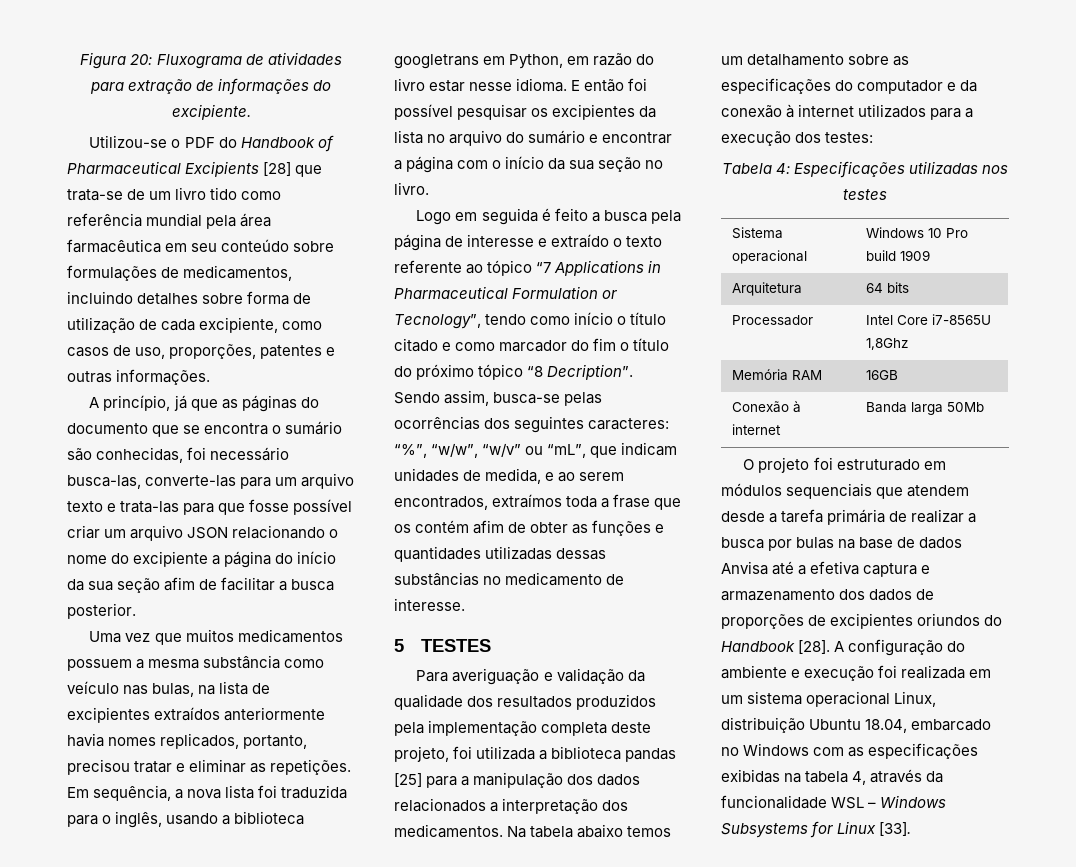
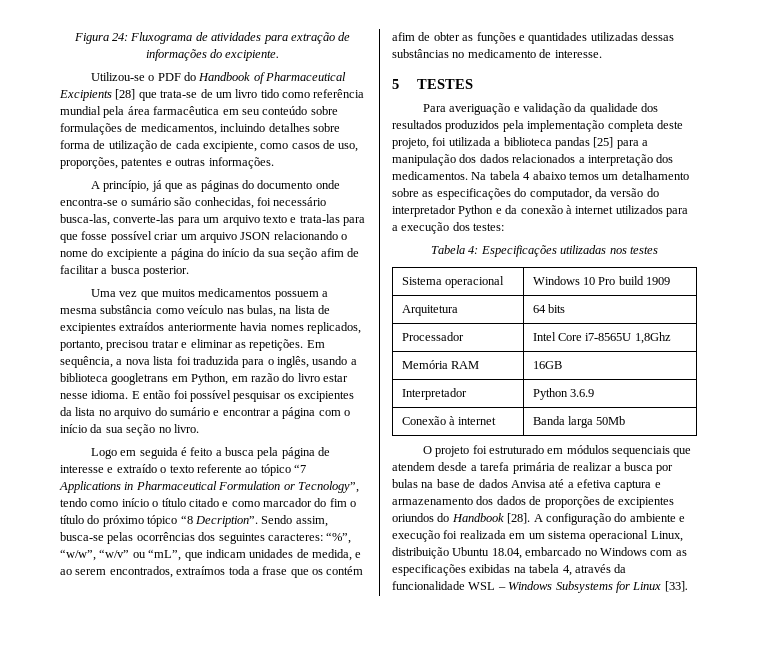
- Figura 20: Fluxograma de atividades para extração de informações do excipiente.
+ Figura 24: Fluxograma de atividades para extração de informações do excipiente.
- A princípio, já que as páginas do documento que se encontra o sumário são conhecidas, foi necessário busca-las, converte-las para um arquivo texto e trata-las para que fosse possível criar um arquivo JSON relacionando o nome do excipiente a página do início da sua seção afim de facilitar a busca posterior.
+ A princípio, já que as páginas do documento onde encontra-se o sumário são conhecidas, foi necessário busca-las, converte-las para um arquivo texto e trata-las para que fosse possível criar um arquivo JSON relacionando o nome do excipiente a página do início da sua seção afim de facilitar a busca posterior.
- Na tabela abaixo temos um detalhamento sobre as especificações do computador e da conexão à internet utilizados para a execução dos testes:
+ Na tabela 4 abaixo temos um detalhamento sobre as especificações do computador, da versão do interpretador Python e da conexão à internet utilizados para a execução dos testes:
+ Interpretador | Python 3.6.9

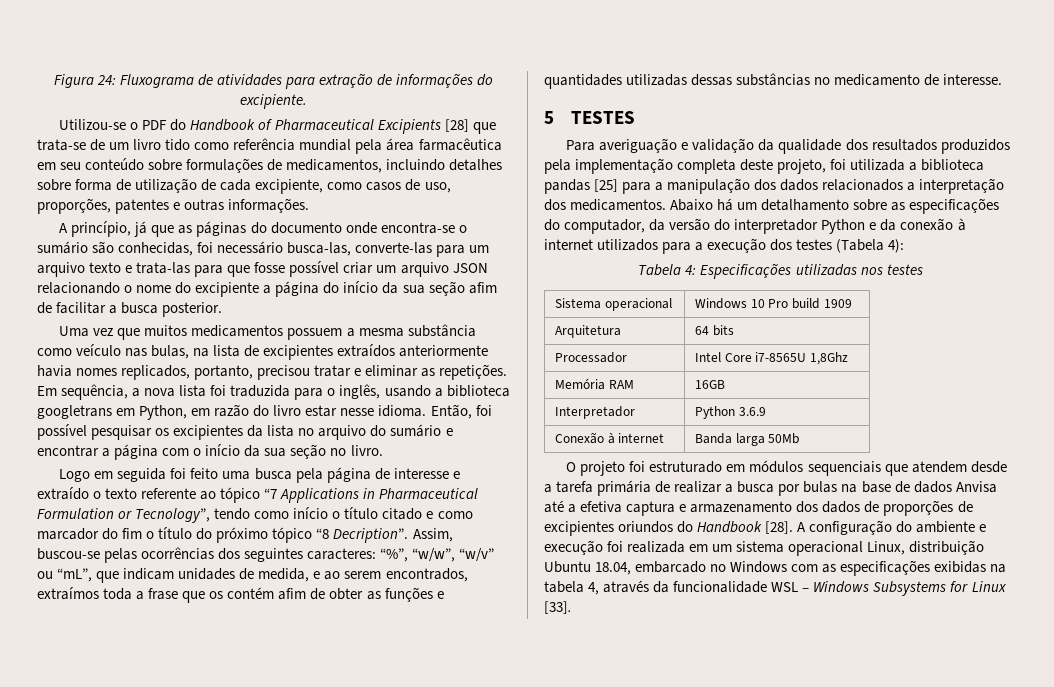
- E então foi possível pesquisar os excipientes da lista no arquivo do sumário e encontrar a página com o início da sua seção no livro.
+ Então, foi possível pesquisar os excipientes da lista no arquivo do sumário e encontrar a página com o início da sua seção no livro.
- Logo em seguida é feito a busca pela página de interesse e extraído o texto referente ao tópico “7 Applications in Pharmaceutical Formulation or Tecnology”, tendo como início o título citado e como marcador do fim o título do próximo tópico “8 Decription”.
+ Logo em seguida foi feito uma busca pela página de interesse e extraído o texto referente ao tópico “7 Applications in Pharmaceutical Formulation or Tecnology”, tendo como início o título citado e como marcador do fim o título do próximo tópico “8 Decription”.
- Sendo assim, busca-se pelas ocorrências dos seguintes caracteres: “%”, “w/w”, “w/v” ou “mL”, que indicam unidades de medida, e ao serem encontrados, extraímos toda a frase que os contém afim de obter as funções e quantidades utilizadas dessas substâncias no medicamento de interesse.
+ Assim, buscou-se pelas ocorrências dos seguintes caracteres: “%”, “w/w”, “w/v” ou “mL”, que indicam unidades de medida, e ao serem encontrados, extraímos toda a frase que os contém afim de obter as funções e quantidades utilizadas dessas substâncias no medicamento de interesse.
- Na tabela 4 abaixo temos um detalhamento sobre as especificações do computador, da versão do interpretador Python e da conexão à internet utilizados para a execução dos testes:
+ Abaixo há um detalhamento sobre as especificações do computador, da versão do interpretador Python e da conexão à internet utilizados para a execução dos testes (Tabela 4):

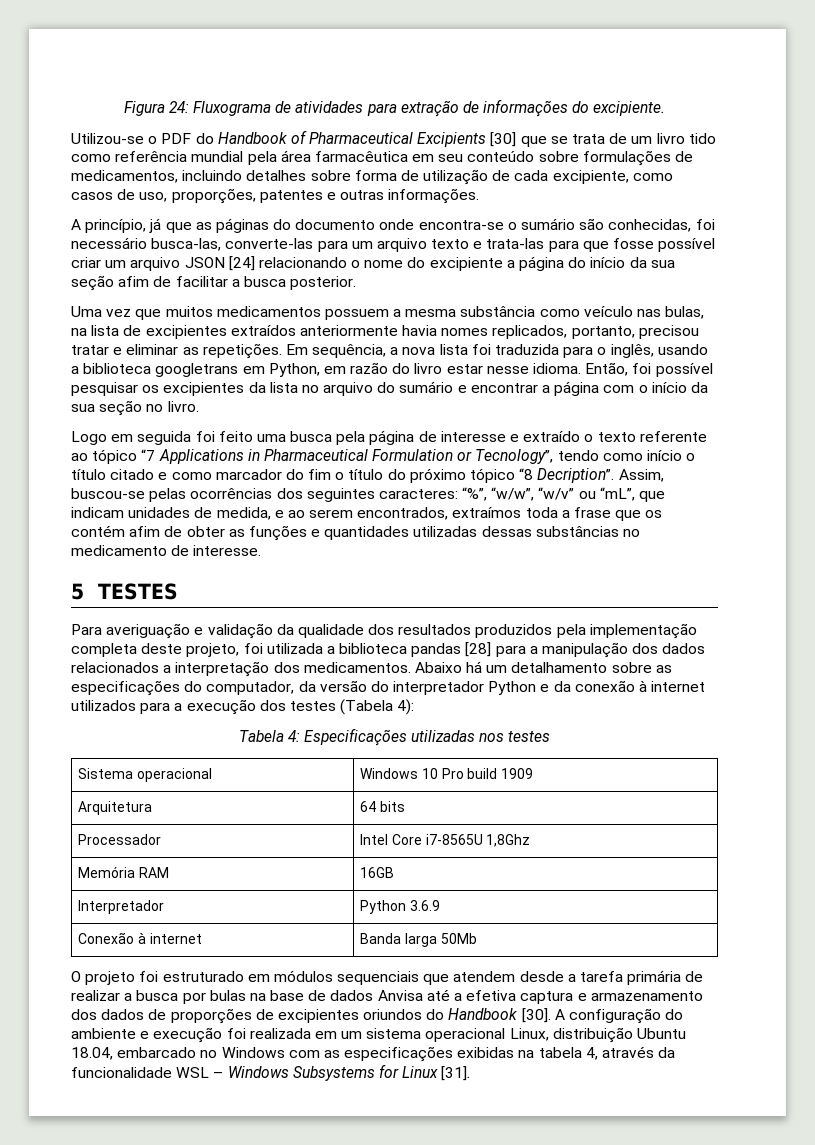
- Utilizou-se o PDF do Handbook of Pharmaceutical Excipients [28] que trata-se de um livro tido como referência mundial pela área farmacêutica em seu conteúdo sobre formulações de medicamentos, incluindo detalhes sobre forma de utilização de cada excipiente, como casos de uso, proporções, patentes e outras informações.
+ Utilizou-se o PDF do Handbook of Pharmaceutical Excipients [30] que se trata de um livro tido como referência mundial pela área farmacêutica em seu conteúdo sobre formulações de medicamentos, incluindo detalhes sobre forma de utilização de cada excipiente, como casos de uso, proporções, patentes e outras informações.
- A princípio, já que as páginas do documento onde encontra-se o sumário são conhecidas, foi necessário busca-las, converte-las para um arquivo texto e trata-las para que fosse possível criar um arquivo JSON relacionando o nome do excipiente a página do início da sua seção afim de facilitar a busca posterior.
+ A princípio, já que as páginas do documento onde encontra-se o sumário são conhecidas, foi necessário busca-las, converte-las para um arquivo texto e trata-las para que fosse possível criar um arquivo JSON [24] relacionando o nome do excipiente a página do início da sua seção afim de facilitar a busca posterior.
- Para averiguação e validação da qualidade dos resultados produzidos pela implementação completa deste projeto, foi utilizada a biblioteca pandas [25] para a manipulação dos dados relacionados a interpretação dos medicamentos.
+ Para averiguação e validação da qualidade dos resultados produzidos pela implementação completa deste projeto, foi utilizada a biblioteca pandas [28] para a manipulação dos dados relacionados a interpretação dos medicamentos.
- O projeto foi estruturado em módulos sequenciais que atendem desde a tarefa primária de realizar a busca por bulas na base de dados Anvisa até a efetiva captura e armazenamento dos dados de proporções de excipientes oriundos do Handbook [28].
+ O projeto foi estruturado em módulos sequenciais que atendem desde a tarefa primária de realizar a busca por bulas na base de dados Anvisa até a efetiva captura e armazenamento dos dados de proporções de excipientes oriundos do Handbook [30].
- A configuração do ambiente e execução foi realizada em um sistema operacional Linux, distribuição Ubuntu 18.04, embarcado no Windows com as especificações exibidas na tabela 4, através da funcionalidade WSL – Windows Subsystems for Linux [33].
+ A configuração do ambiente e execução foi realizada em um sistema operacional Linux, distribuição Ubuntu 18.04, embarcado no Windows com as especificações exibidas na tabela 4, através da funcionalidade WSL – Windows Subsystems for Linux [31].

